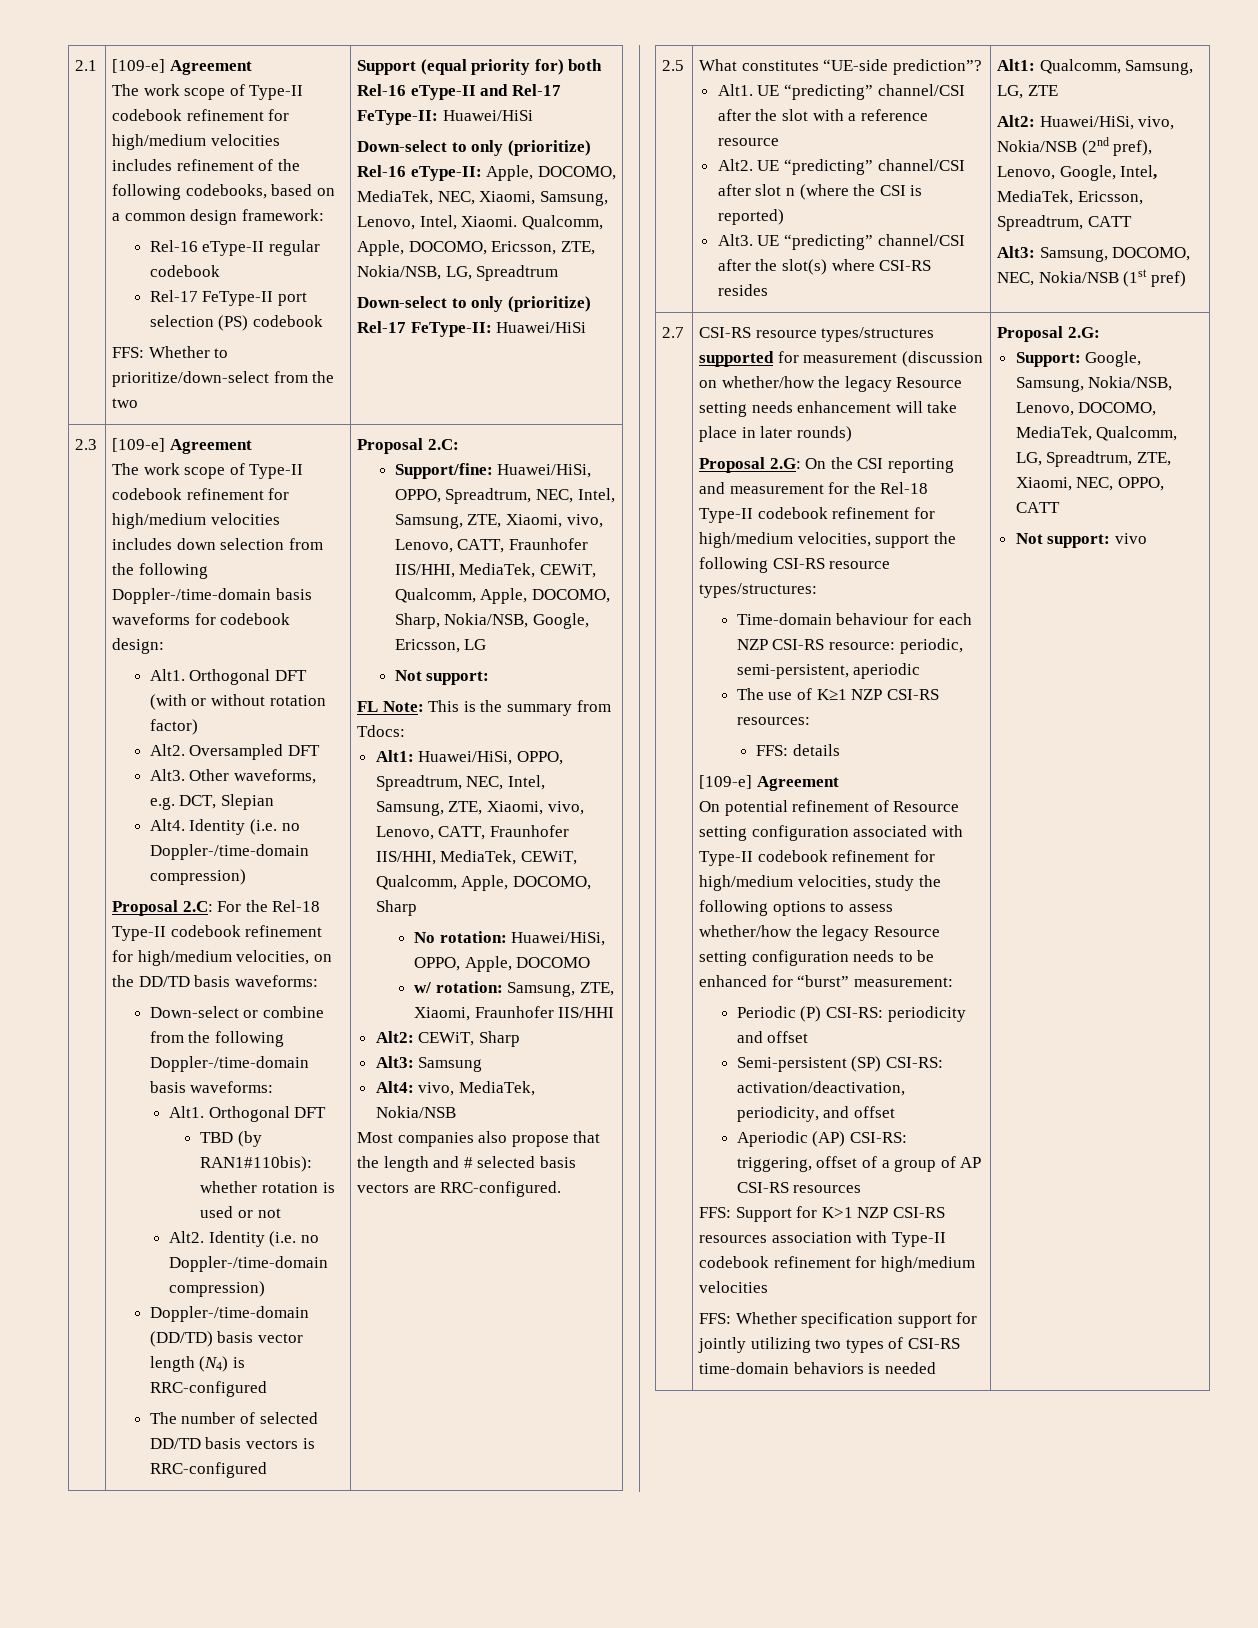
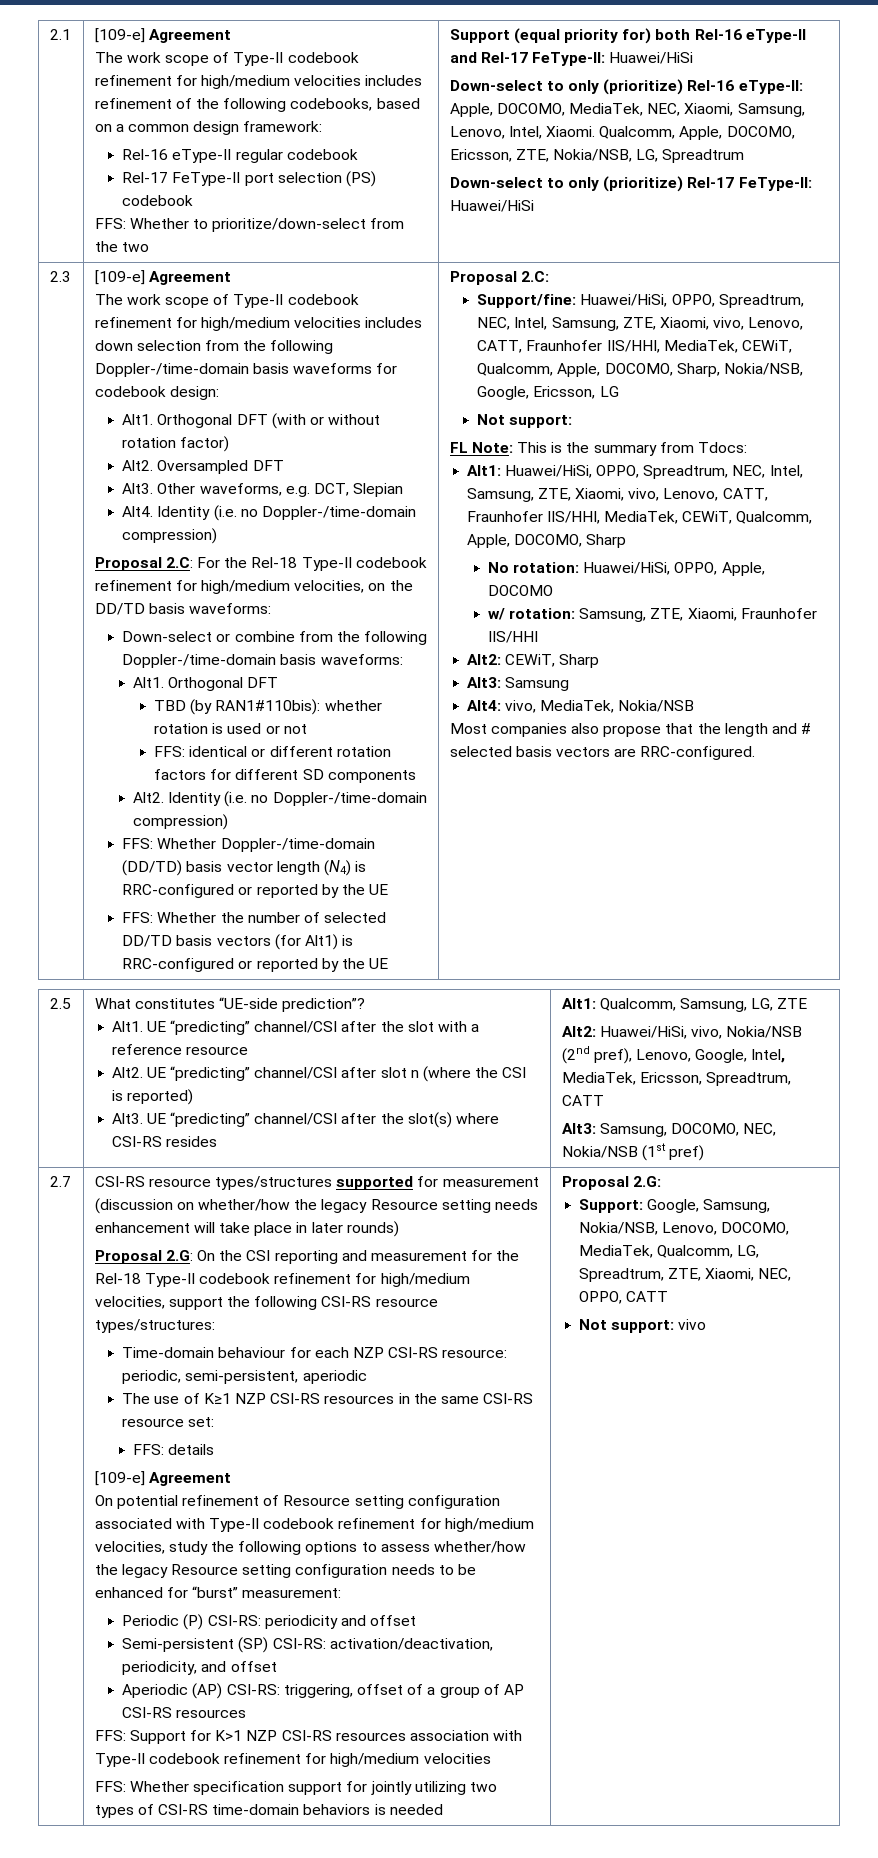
+ FFS: identical or different rotation factors for different SD components
- Doppler-/time-domain (DD/TD) basis vector length (N4) is RRC-configured
- The number of selected DD/TD basis vectors is RRC-configured
+ FFS: Whether Doppler-/time-domain (DD/TD) basis vector length (N4) is RRC-configured or reported by the UE
+ FFS: Whether the number of selected DD/TD basis vectors (for Alt1) is RRC-configured or reported by the UE
- The use of K≥1 NZP CSI-RS resources:
+ The use of K≥1 NZP CSI-RS resources in the same CSI-RS resource set:

